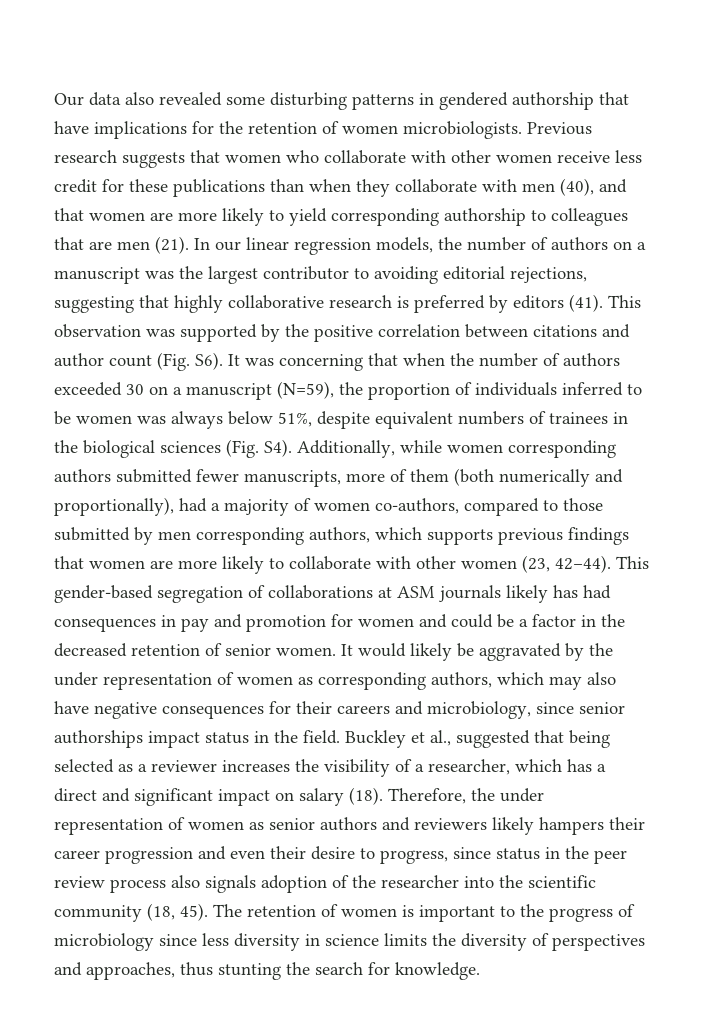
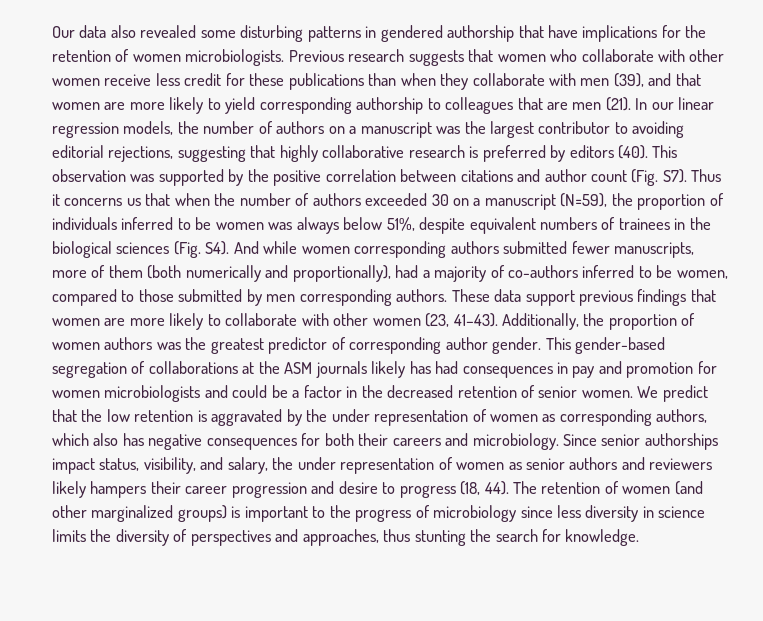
- Previous research suggests that women who collaborate with other women receive less credit for these publications than when they collaborate with men (40), and that women are more likely to yield corresponding authorship to colleagues that are men (21).
+ Previous research suggests that women who collaborate with other women receive less credit for these publications than when they collaborate with men (39), and that women are more likely to yield corresponding authorship to colleagues that are men (21).
- In our linear regression models, the number of authors on a manuscript was the largest contributor to avoiding editorial rejections, suggesting that highly collaborative research is preferred by editors (41).
+ In our linear regression models, the number of authors on a manuscript was the largest contributor to avoiding editorial rejections, suggesting that highly collaborative research is preferred by editors (40).
- This observation was supported by the positive correlation between citations and author count (Fig. S6). It was concerning that when the number of authors exceeded 30 on a manuscript (N=59), the proportion of individuals inferred to be women was always below 51%, despite equivalent numbers of trainees in the biological sciences (Fig. S4). Additionally, while women corresponding authors submitted fewer manuscripts, more of them (both numerically and proportionally), had a majority of women co-authors, compared to those submitted by men corresponding authors, which supports previous findings that women are more likely to collaborate with other women (23, 42–44).
+ This observation was supported by the positive correlation between citations and author count (Fig. S7). Thus it concerns us that when the number of authors exceeded 30 on a manuscript (N=59), the proportion of individuals inferred to be women was always below 51%, despite equivalent numbers of trainees in the biological sciences (Fig. S4). And while women corresponding authors submitted fewer manuscripts, more of them (both numerically and proportionally), had a majority of co-authors inferred to be women, compared to those submitted by men corresponding authors. These data support previous findings that women are more likely to collaborate with other women (23, 41–43). Additionally, the proportion of women authors was the greatest predictor of corresponding author gender.
- This gender-based segregation of collaborations at ASM journals likely has had consequences in pay and promotion for women and could be a factor in the decreased retention of senior women.
+ This gender-based segregation of collaborations at the ASM journals likely has had consequences in pay and promotion for women microbiologists and could be a factor in the decreased retention of senior women.
- It would likely be aggravated by the under representation of women as corresponding authors, which may also have negative consequences for their careers and microbiology, since senior authorships impact status in the field. Buckley et al., suggested that being selected as a reviewer increases the visibility of a researcher, which has a direct and significant impact on salary (18). Therefore, the under representation of women as senior authors and reviewers likely hampers their career progression and even their desire to progress, since status in the peer review process also signals adoption of the researcher into the scientific community (18, 45). The retention of women is important to the progress of microbiology since less diversity in science limits the diversity of perspectives and approaches, thus stunting the search for knowledge.
+ We predict that the low retention is aggravated by the under representation of women as corresponding authors, which also has negative consequences for both their careers and microbiology. Since senior authorships impact status, visibility, and salary, the under representation of women as senior authors and reviewers likely hampers their career progression and desire to progress (18, 44). The retention of women (and other marginalized groups) is important to the progress of microbiology since less diversity in science limits the diversity of perspectives and approaches, thus stunting the search for knowledge.

